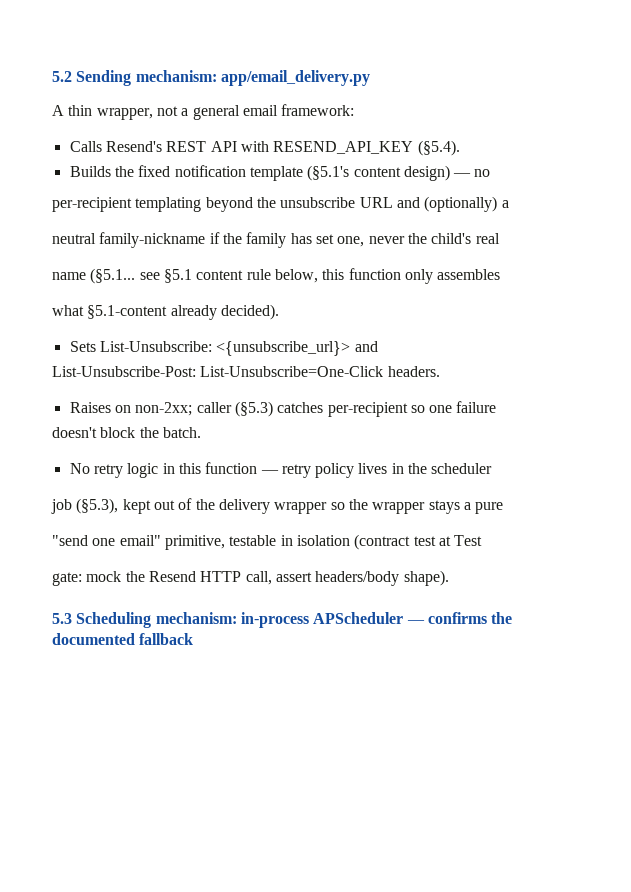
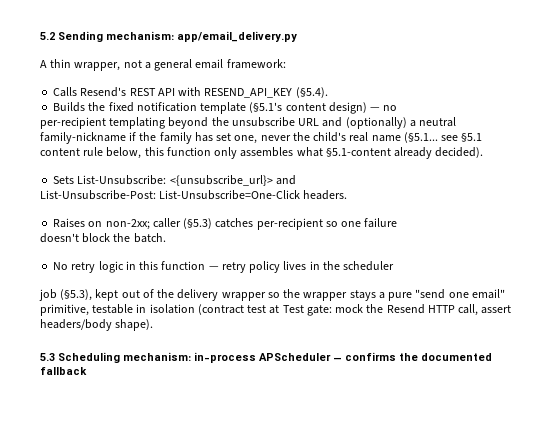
- per-recipient templating beyond the unsubscribe URL and (optionally) a
- neutral family-nickname if the family has set one, never the child's real
- name (§5.1... see §5.1 content rule below, this function only assembles
- what §5.1-content already decided).
+ per-recipient templating beyond the unsubscribe URL and (optionally) a neutral family-nickname if the family has set one, never the child's real name (§5.1... see §5.1 content rule below, this function only assembles what §5.1-content already decided).
- job (§5.3), kept out of the delivery wrapper so the wrapper stays a pure
- "send one email" primitive, testable in isolation (contract test at Test
- gate: mock the Resend HTTP call, assert headers/body shape).
+ job (§5.3), kept out of the delivery wrapper so the wrapper stays a pure "send one email" primitive, testable in isolation (contract test at Test gate: mock the Resend HTTP call, assert headers/body shape).

